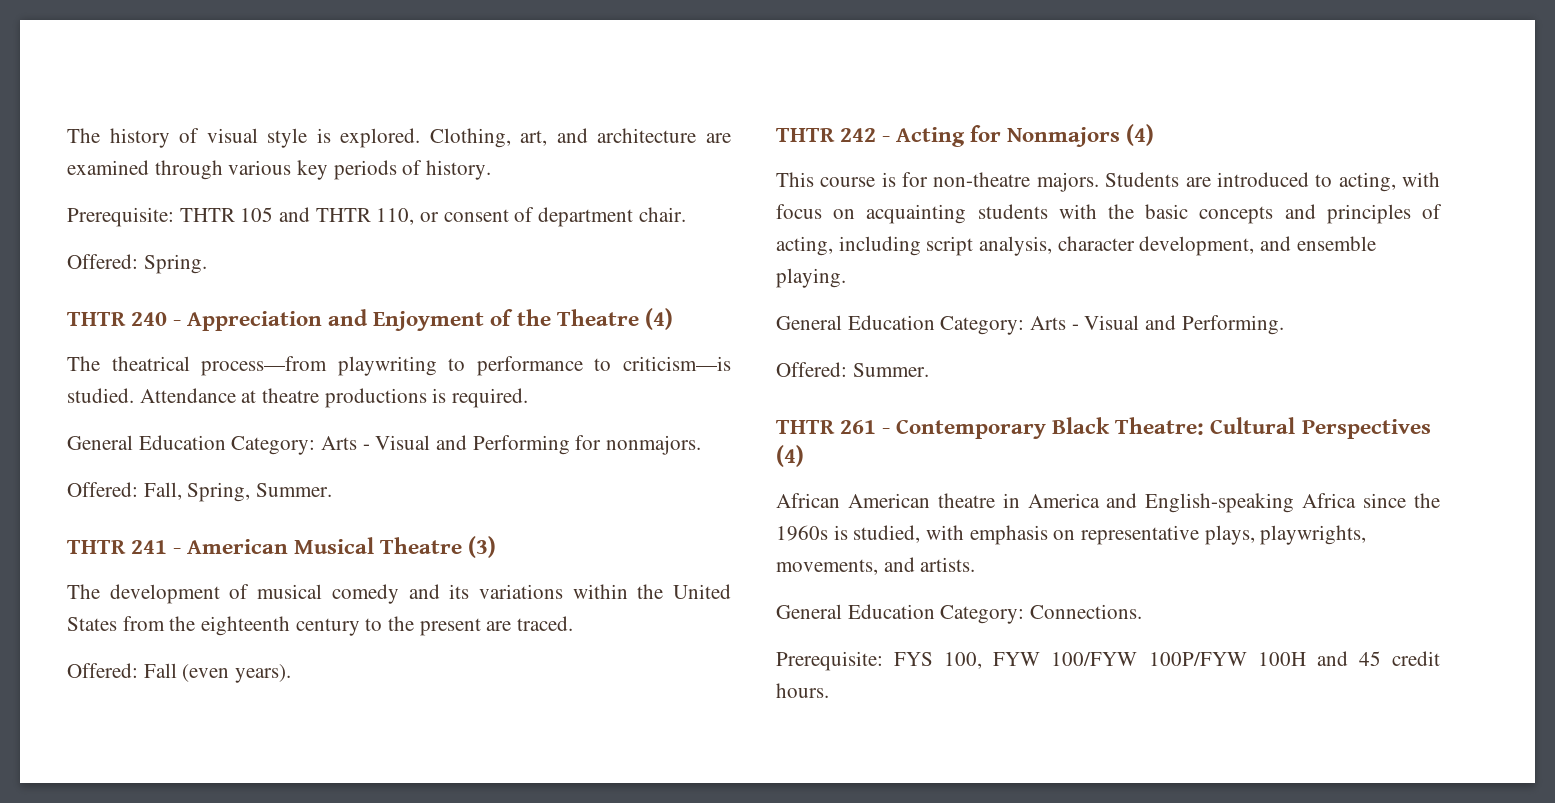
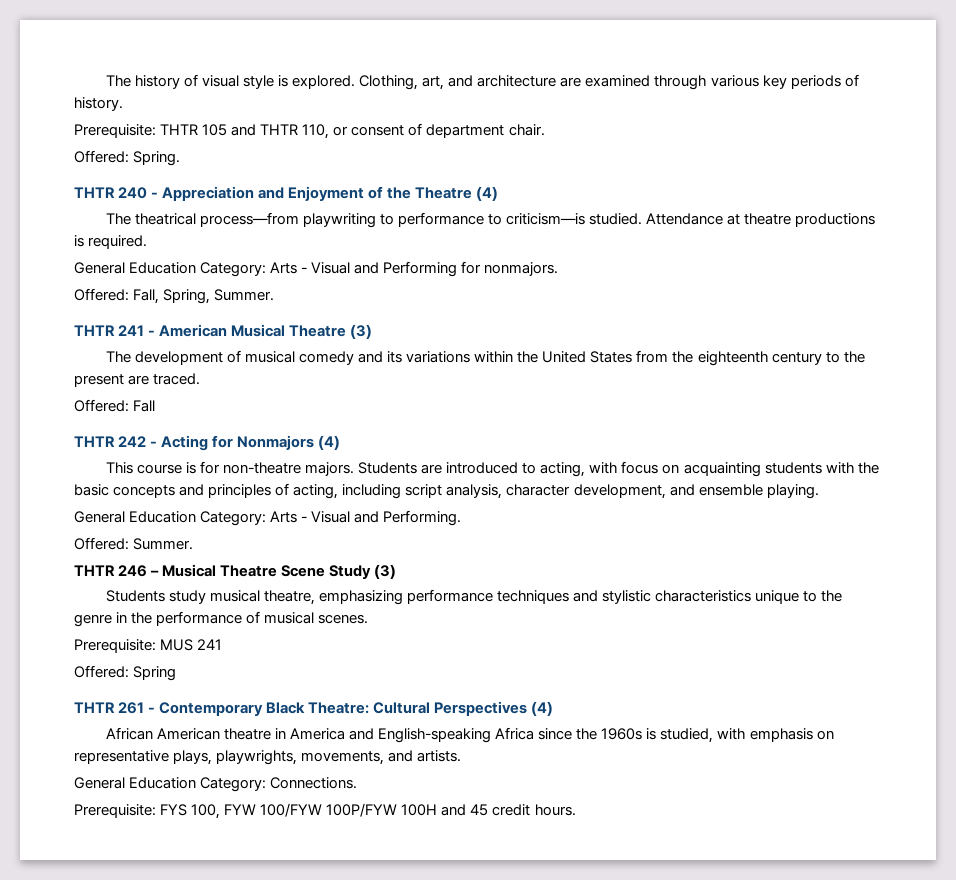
- Offered: Fall (even years).
+ Offered: Fall
+ THTR 246 – Musical Theatre Scene Study (3)
+ Students study musical theatre, emphasizing performance techniques and stylistic characteristics unique to the genre in the performance of musical scenes.
+ Prerequisite: MUS 241
+ Offered: Spring

